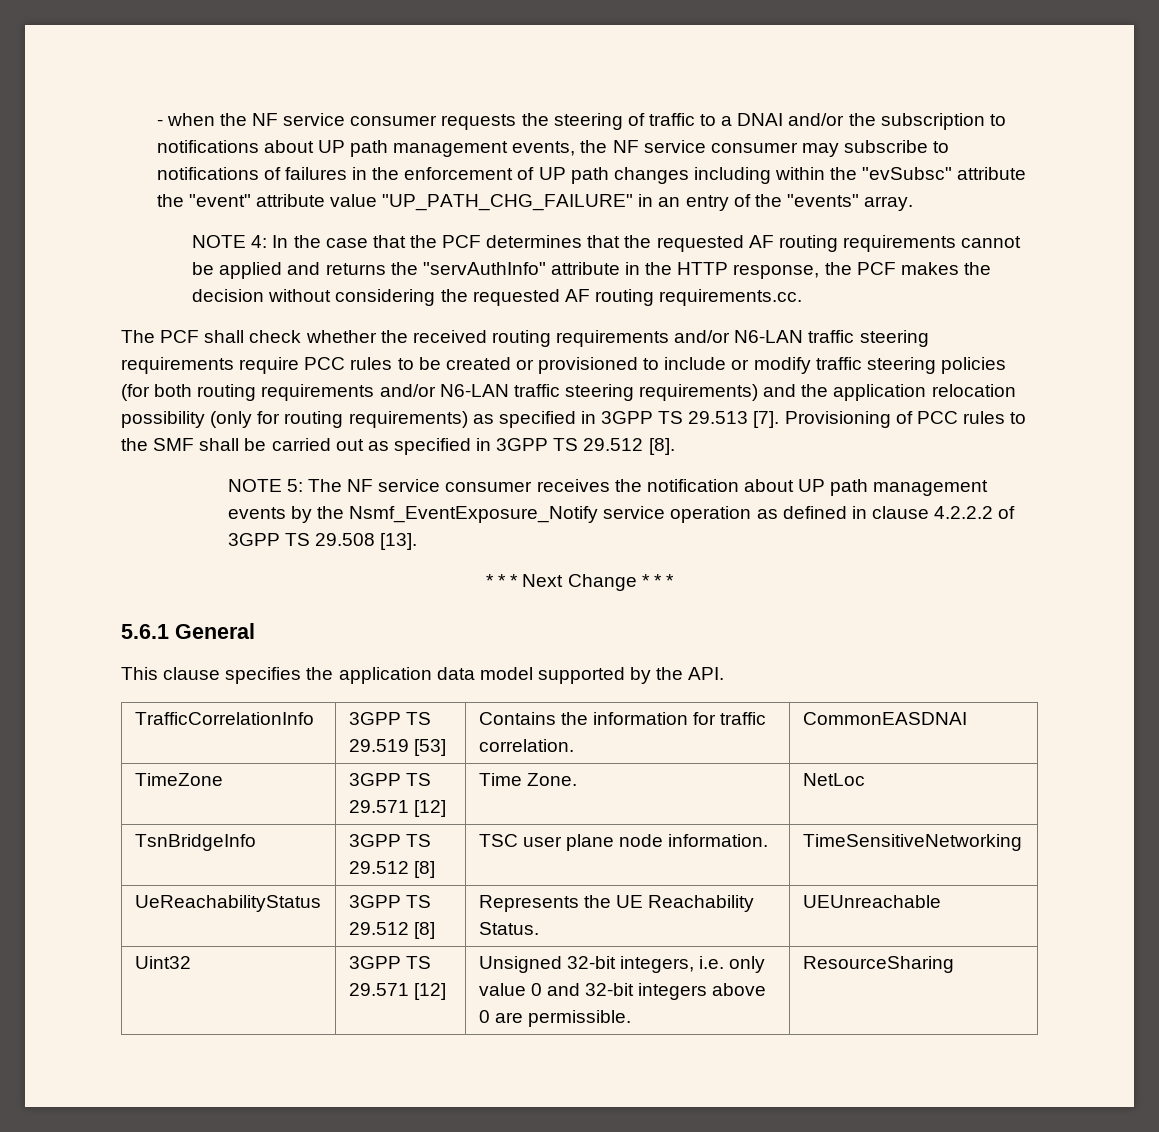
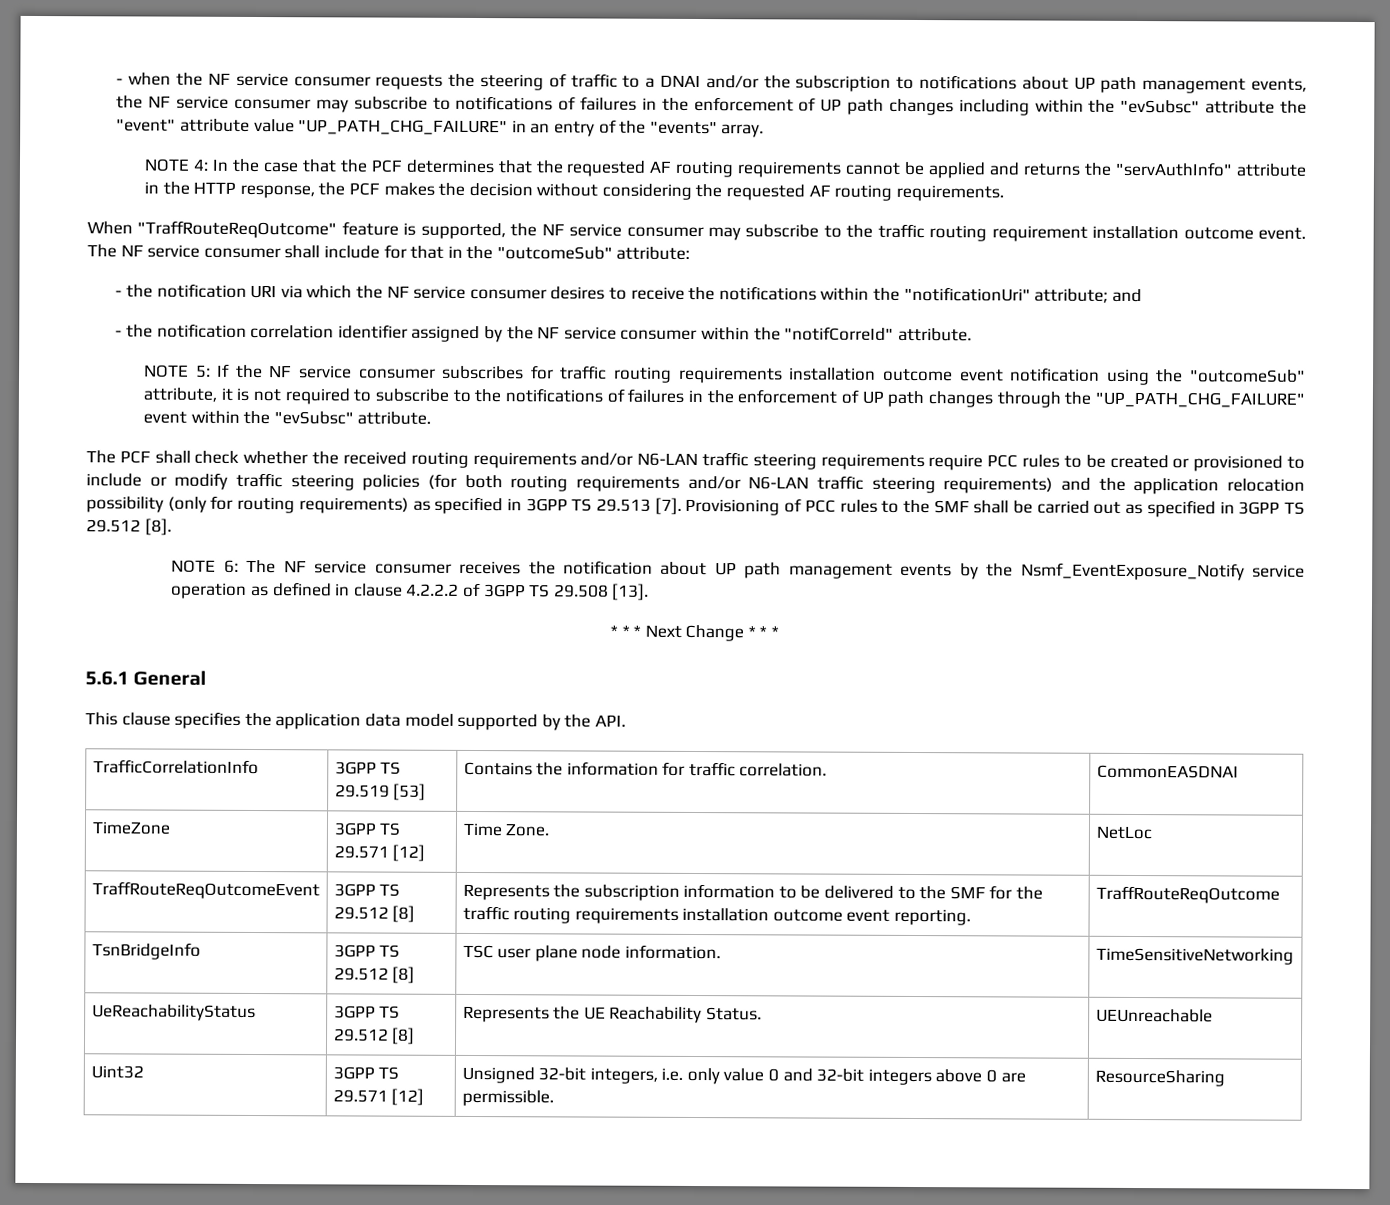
- NOTE 4: In the case that the PCF determines that the requested AF routing requirements cannot be applied and returns the "servAuthInfo" attribute in the HTTP response, the PCF makes the decision without considering the requested AF routing requirements.cc.
+ NOTE 4: In the case that the PCF determines that the requested AF routing requirements cannot be applied and returns the "servAuthInfo" attribute in the HTTP response, the PCF makes the decision without considering the requested AF routing requirements.
+ When "TraffRouteReqOutcome" feature is supported, the NF service consumer may subscribe to the traffic routing requirement installation outcome event. The NF service consumer shall include for that in the "outcomeSub" attribute:
+ - the notification URI via which the NF service consumer desires to receive the notifications within the "notificationUri" attribute; and
+ - the notification correlation identifier assigned by the NF service consumer within the "notifCorreId" attribute.
+ NOTE 5: If the NF service consumer subscribes for traffic routing requirements installation outcome event notification using the "outcomeSub" attribute, it is not required to subscribe to the notifications of failures in the enforcement of UP path changes through the "UP_PATH_CHG_FAILURE" event within the "evSubsc" attribute.
- NOTE 5: The NF service consumer receives the notification about UP path management events by the Nsmf_EventExposure_Notify service operation as defined in clause 4.2.2.2 of 3GPP TS 29.508 [13].
+ NOTE 6: The NF service consumer receives the notification about UP path management events by the Nsmf_EventExposure_Notify service operation as defined in clause 4.2.2.2 of 3GPP TS 29.508 [13].
+ TraffRouteReqOutcomeEvent | 3GPP TS 29.512 [8] | Represents the subscription information to be delivered to the SMF for the traffic routing requirements installation outcome event reporting. | TraffRouteReqOutcome

